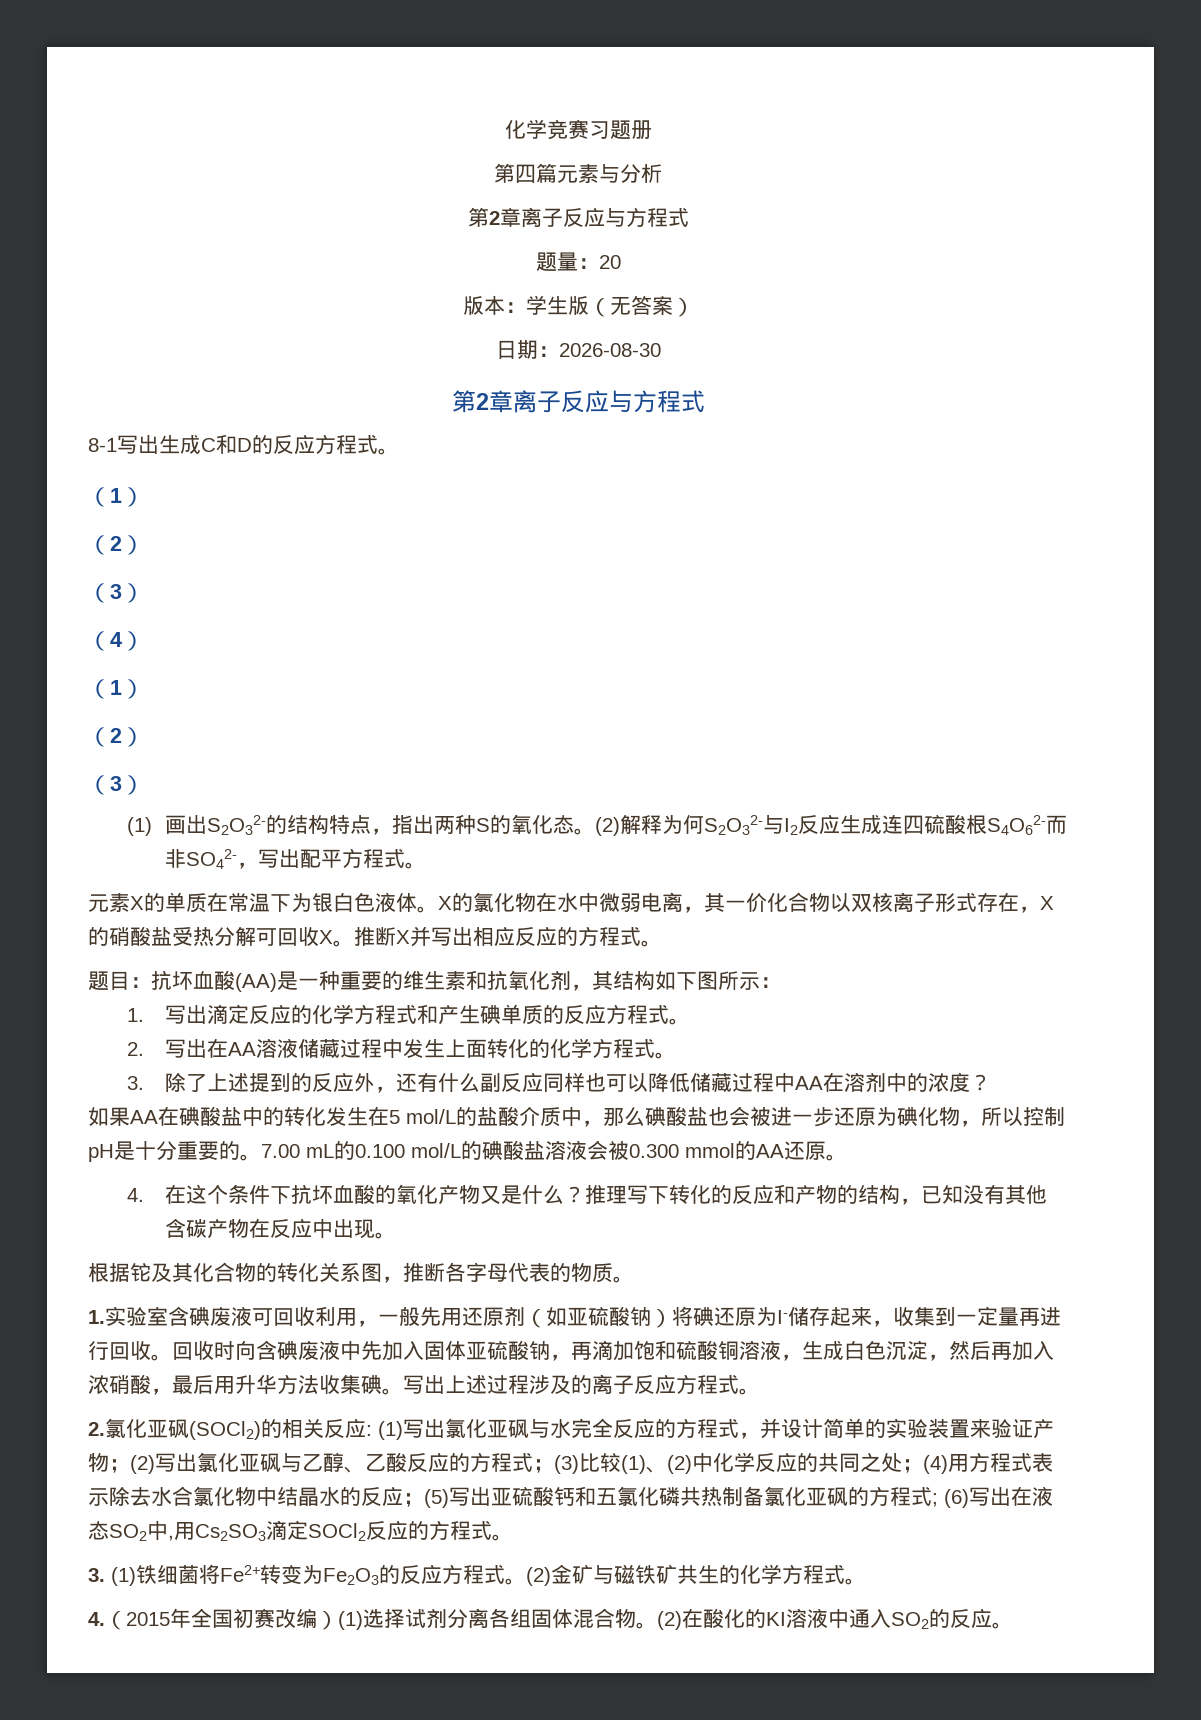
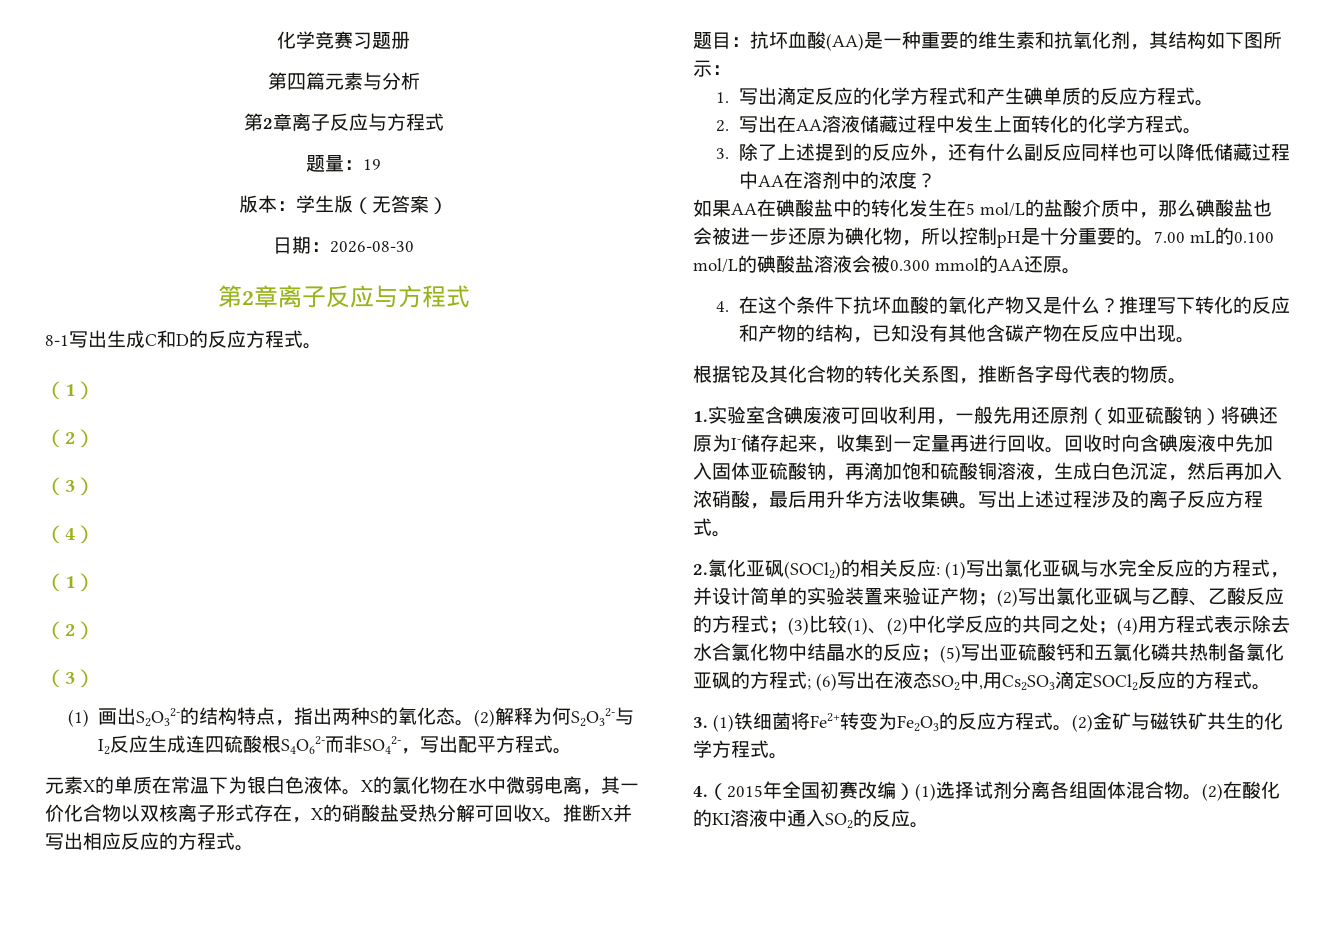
- 题量：20
+ 题量：19

